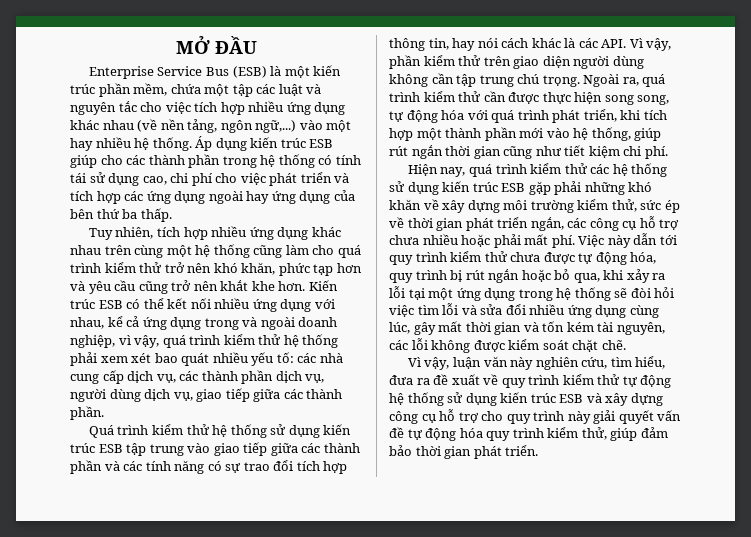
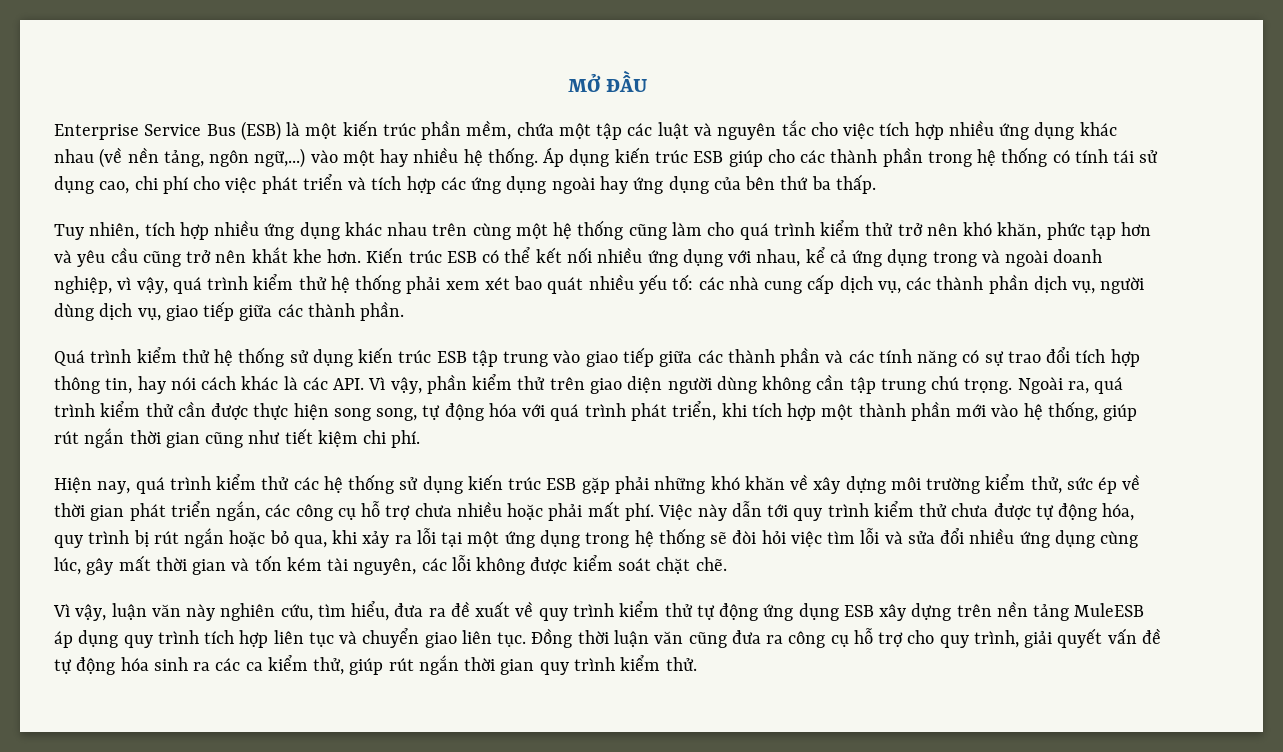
- Vì vậy, luận văn này nghiên cứu, tìm hiểu, đưa ra đề xuất về quy trình kiểm thử tự động hệ thống sử dụng kiến trúc ESB và xây dựng công cụ hỗ trợ cho quy trình này giải quyết vấn đề tự động hóa quy trình kiểm thử, giúp đảm bảo thời gian phát triển.
+ Vì vậy, luận văn này nghiên cứu, tìm hiểu, đưa ra đề xuất về quy trình kiểm thử tự động ứng dụng ESB xây dựng trên nền tảng MuleESB áp dụng quy trình tích hợp liên tục và chuyển giao liên tục. Đồng thời luận văn cũng đưa ra công cụ hỗ trợ cho quy trình, giải quyết vấn đề tự động hóa sinh ra các ca kiểm thử, giúp rút ngắn thời gian quy trình kiểm thử.

